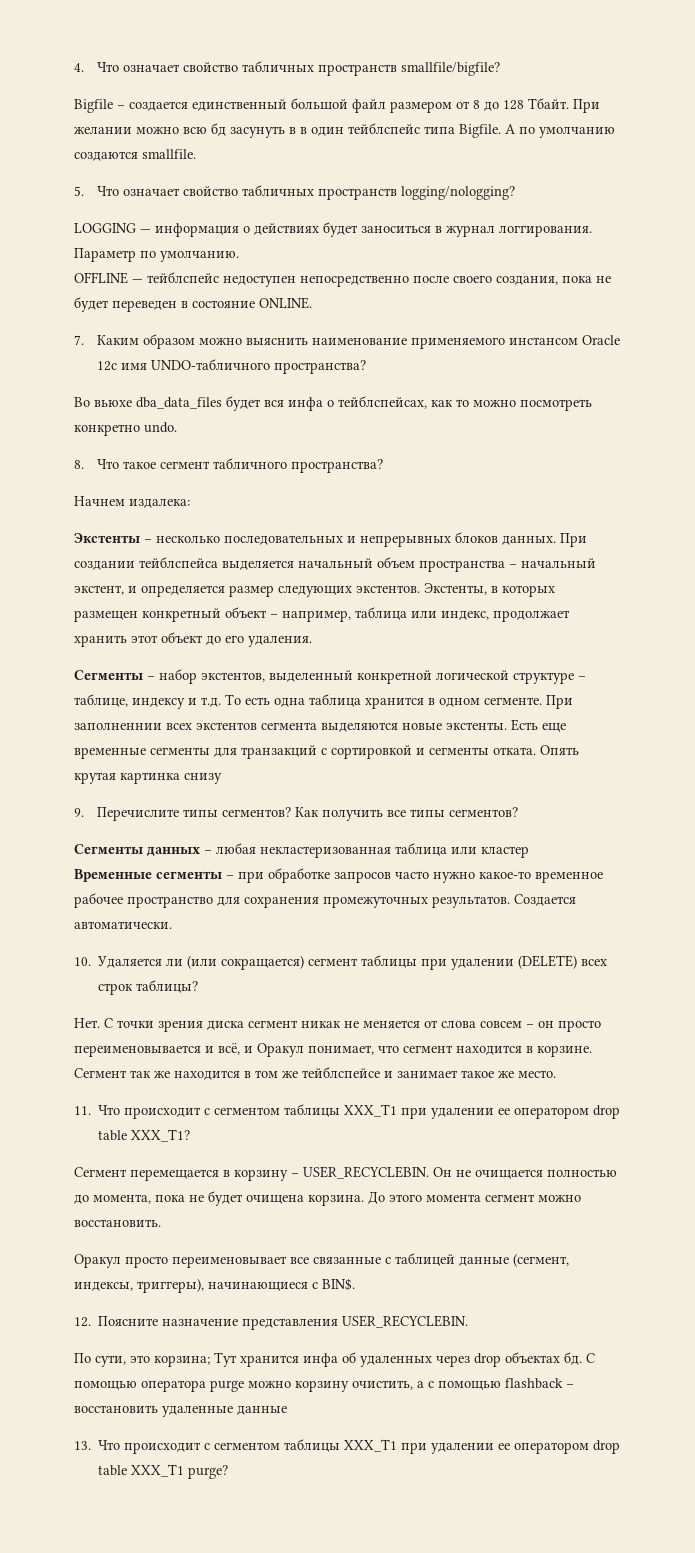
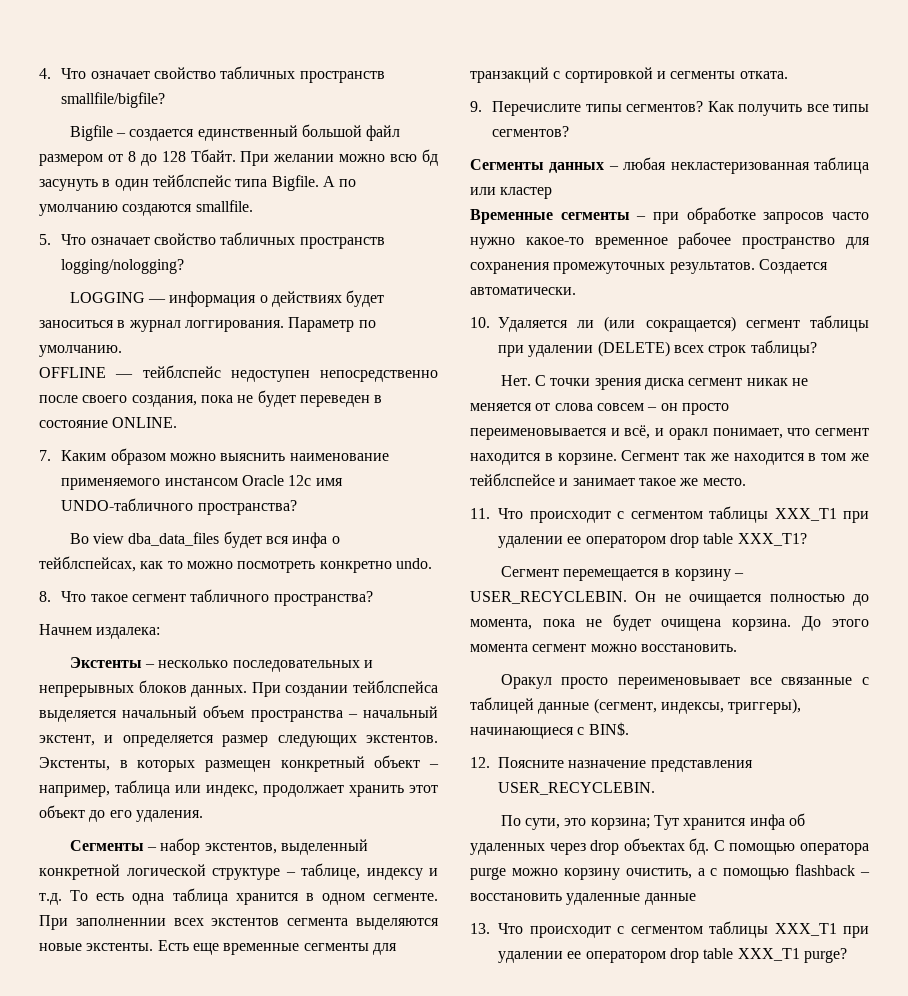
- При желании можно всю бд засунуть в в один тейблспейс типа Bigfile.
+ При желании можно всю бд засунуть в один тейблспейс типа Bigfile.
- Во вьюхе dba_data_files будет вся инфа о тейблспейсах, как то можно посмотреть конкретно undo.
+ Во view dba_data_files будет вся инфа о тейблспейсах, как то можно посмотреть конкретно undo.
- Опять крутая картинка снизу
- Нет. С точки зрения диска сегмент никак не меняется от слова совсем – он просто переименовывается и всё, и Оракул понимает, что сегмент находится в корзине.
+ Нет. С точки зрения диска сегмент никак не меняется от слова совсем – он просто переименовывается и всё, и оракл понимает, что сегмент находится в корзине.

